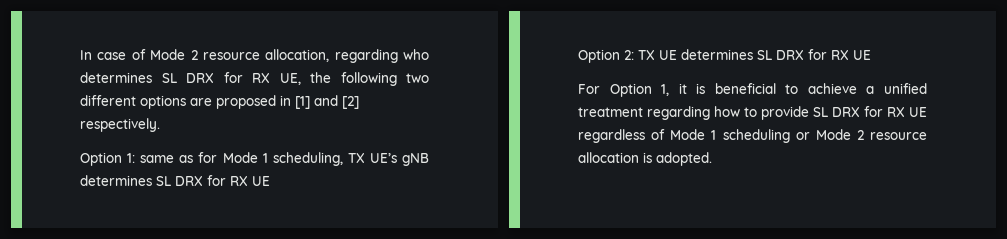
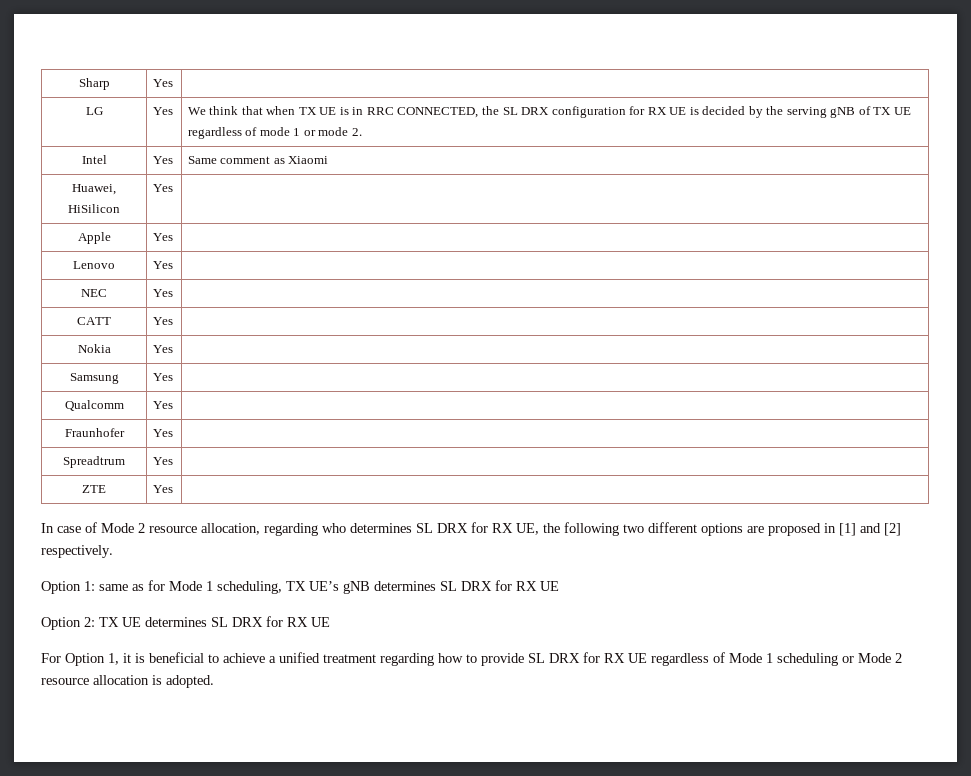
+ Sharp | Yes |
+ LG | Yes | We think that when TX UE is in RRC CONNECTED, the SL DRX configuration for RX UE is decided by the serving gNB of TX UE regardless of mode 1 or mode 2.
+ Intel | Yes | Same comment as Xiaomi
+ Huawei, HiSilicon | Yes |
+ Apple | Yes |
+ Lenovo | Yes |
+ NEC | Yes |
+ CATT | Yes |
+ Nokia | Yes |
+ Samsung | Yes |
+ Qualcomm | Yes |
+ Fraunhofer | Yes |
+ Spreadtrum | Yes |
+ ZTE | Yes |

